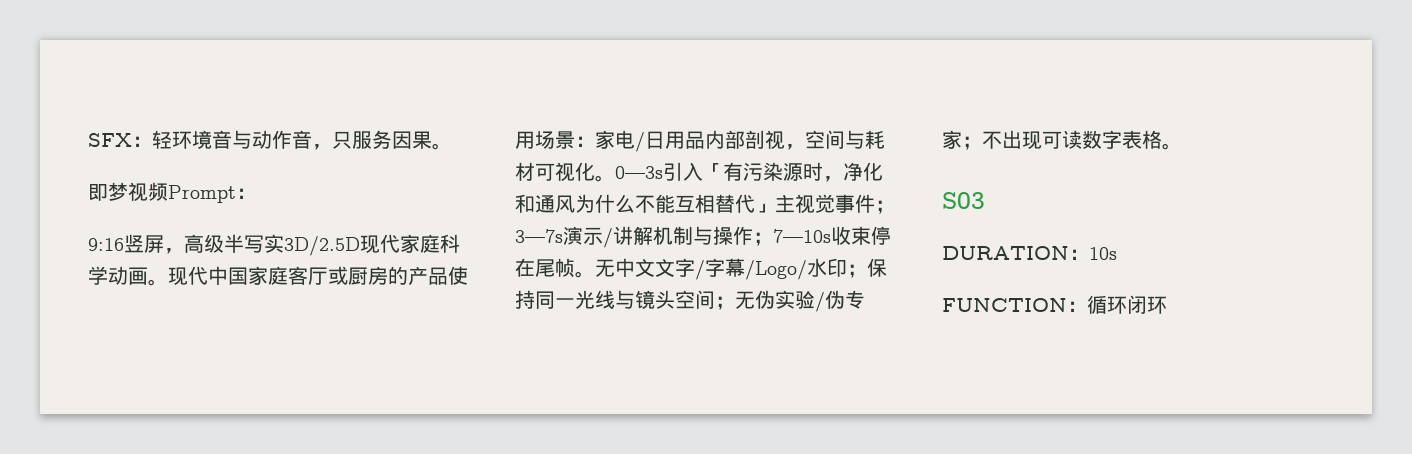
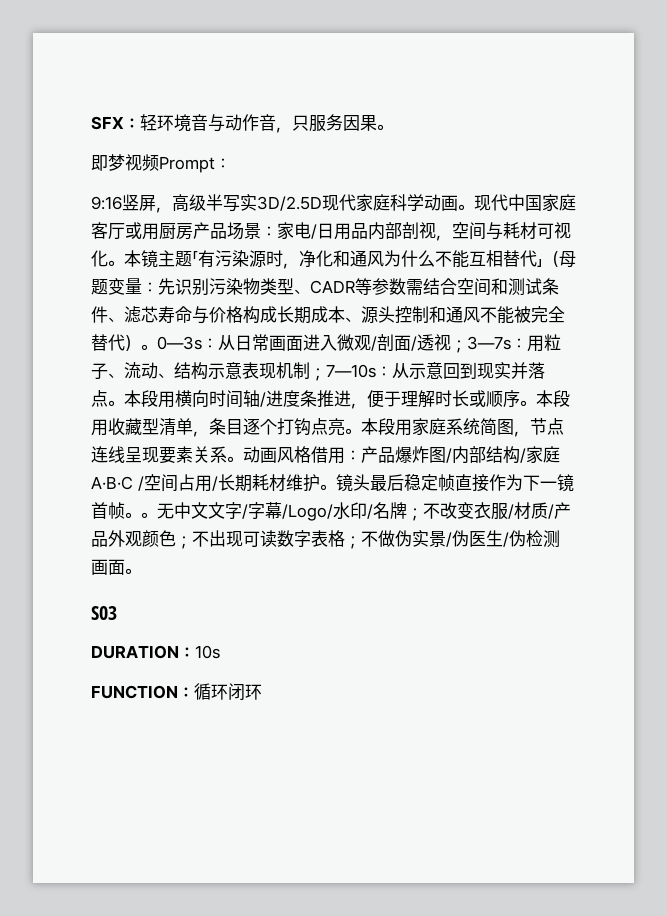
- 现代中国家庭客厅或厨房的产品使用场景：家电/日用品内部剖视，空间与耗材可视化。
+ 现代中国家庭客厅或用厨房产品场景：家电/日用品内部剖视，空间与耗材可视化。
- 0—3s引入「有污染源时，净化和通风为什么不能互相替代」主视觉事件；3—7s演示/讲解机制与操作；7—10s收束停在尾帧。
+ 本镜主题「有污染源时，净化和通风为什么不能互相替代」（母题变量：先识别污染物类型、CADR等参数需结合空间和测试条件、滤芯寿命与价格构成长期成本、源头控制和通风不能被完全替代）。0—3s：从日常画面进入微观/剖面/透视；3—7s：用粒子、流动、结构示意表现机制；7—10s：从示意回到现实并落点。本段用横向时间轴/进度条推进，便于理解时长或顺序。本段用收藏型清单，条目逐个打钩点亮。本段用家庭系统简图，节点连线呈现要素关系。动画风格借用：产品爆炸图/内部结构/家庭A·B·C /空间占用/长期耗材维护。镜头最后稳定帧直接作为下一镜首帧。。
- 无中文文字/字幕/Logo/水印；保持同一光线与镜头空间；无伪实验/伪专家；不出现可读数字表格。
+ 无中文文字/字幕/Logo/水印/名牌；不改变衣服/材质/产品外观颜色；不出现可读数字表格；不做伪实景/伪医生/伪检测画面。

